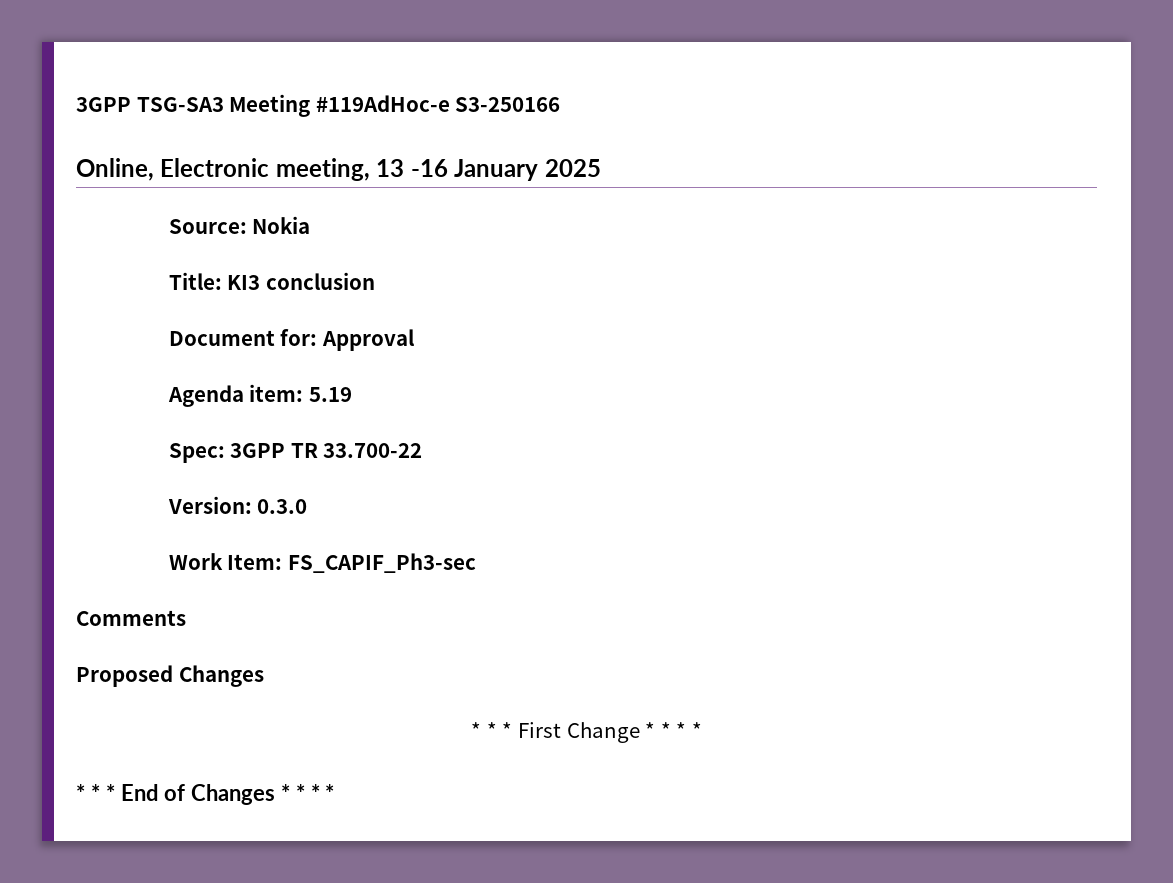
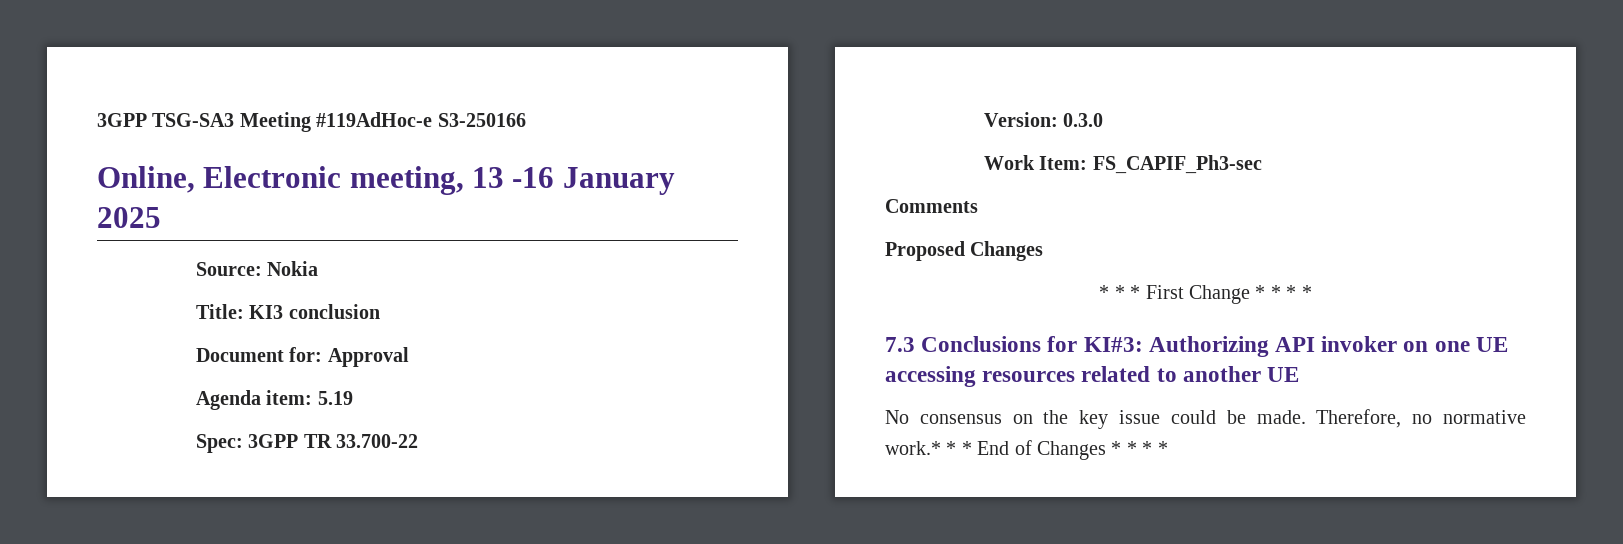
- * * * End of Changes * * * *
+ 7.3 Conclusions for KI#3: Authorizing API invoker on one UE accessing resources related to another UE
+ No consensus on the key issue could be made. Therefore, no normative work.* * * End of Changes * * * *

